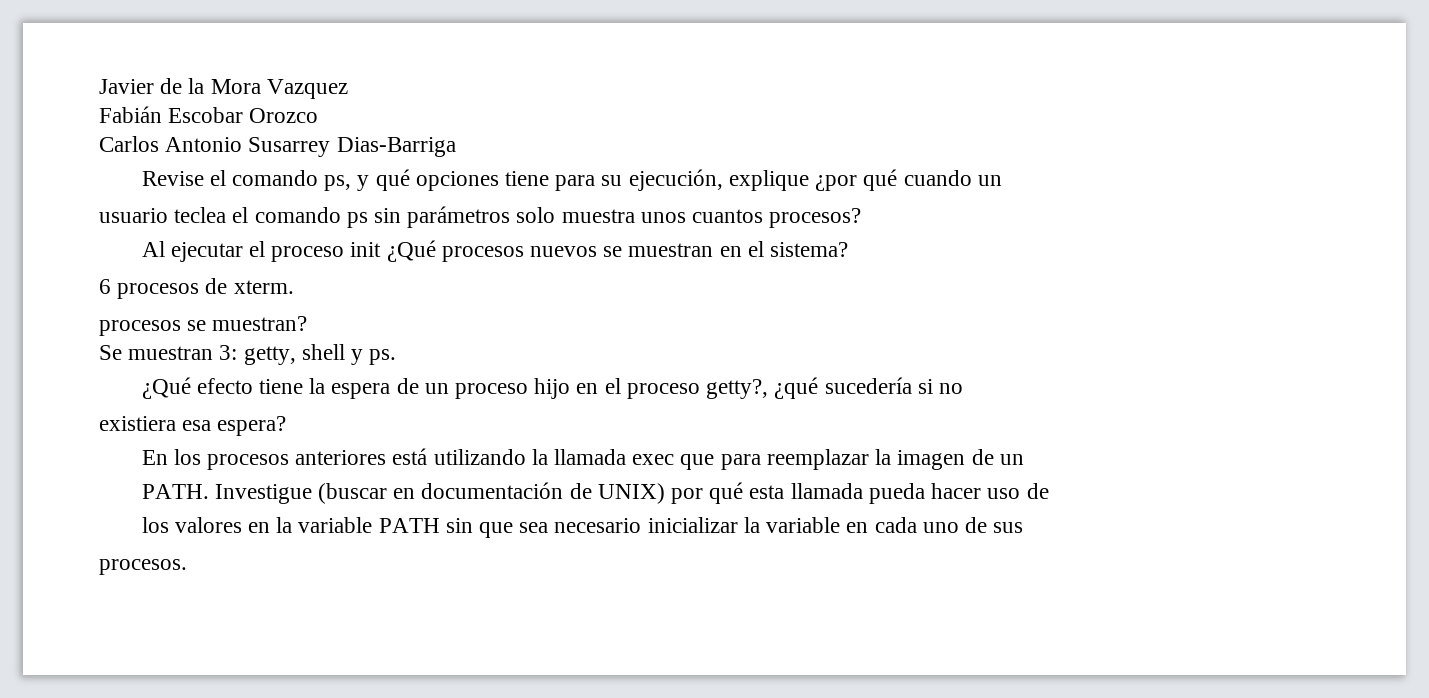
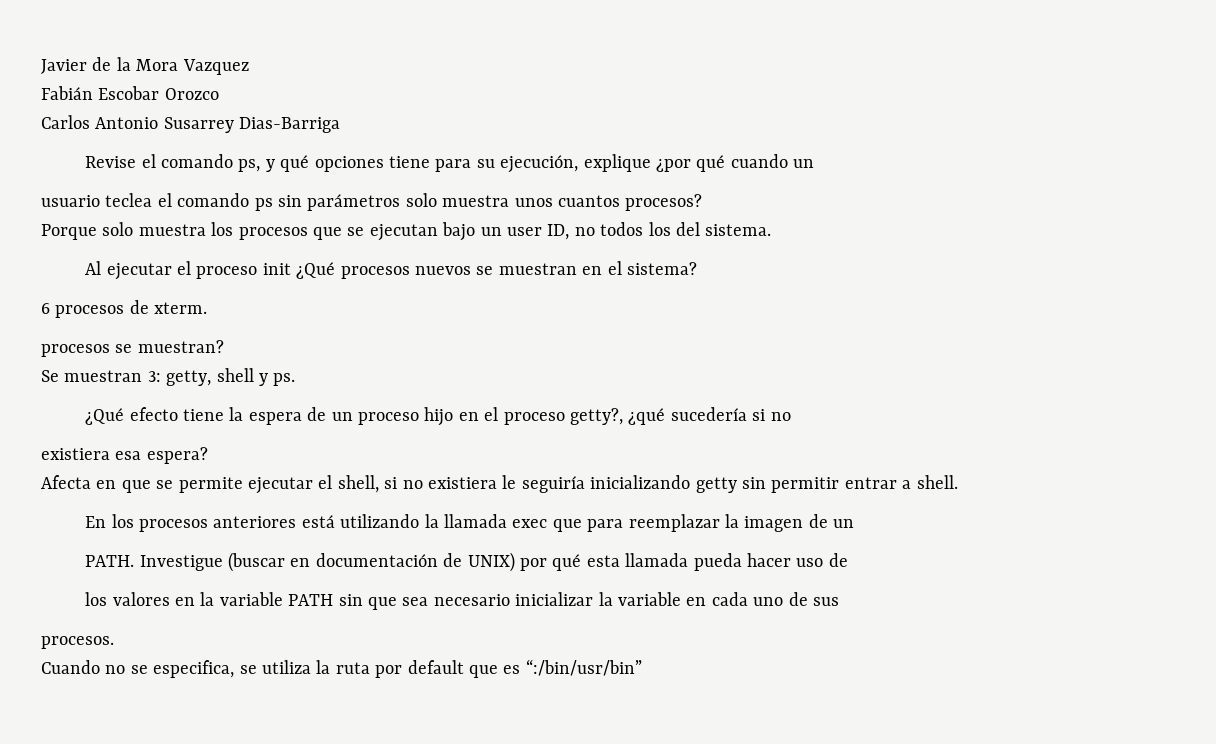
+ Porque solo muestra los procesos que se ejecutan bajo un user ID, no todos los del sistema.
+ Afecta en que se permite ejecutar el shell, si no existiera le seguiría inicializando getty sin permitir entrar a shell.
+ Cuando no se especifica, se utiliza la ruta por default que es “:/bin/usr/bin”

